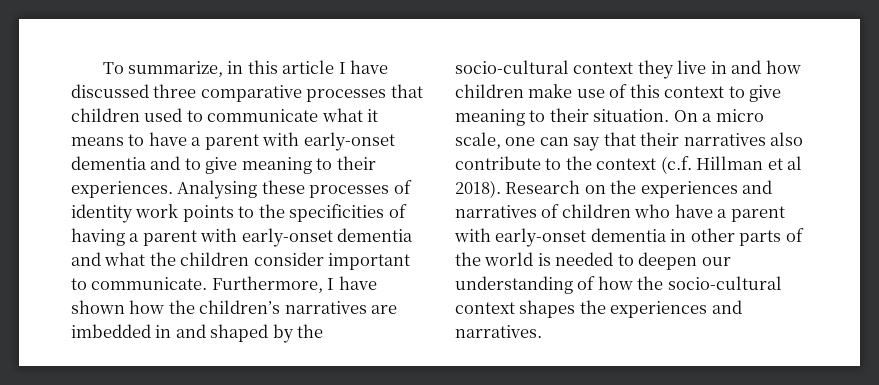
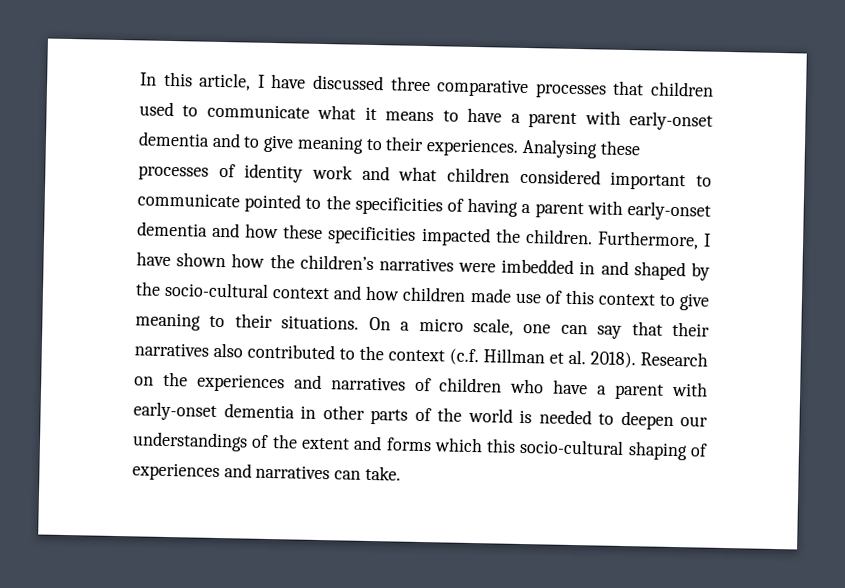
- To summarize, in this article I have discussed three comparative processes that children used to communicate what it means to have a parent with early-onset dementia and to give meaning to their experiences.
+ In this article, I have discussed three comparative processes that children used to communicate what it means to have a parent with early-onset dementia and to give meaning to their experiences.
- Analysing these processes of identity work points to the specificities of having a parent with early-onset dementia and what the children consider important to communicate.
+ Analysing these processes of identity work and what children considered important to communicate pointed to the specificities of having a parent with early-onset dementia and how these specificities impacted the children.
- Furthermore, I have shown how the children’s narratives are imbedded in and shaped by the socio-cultural context they live in and how children make use of this context to give meaning to their situation.
+ Furthermore, I have shown how the children’s narratives were imbedded in and shaped by the socio-cultural context and how children made use of this context to give meaning to their situations.
- On a micro scale, one can say that their narratives also contribute to the context (c.f. Hillman et al 2018).
+ On a micro scale, one can say that their narratives also contributed to the context (c.f. Hillman et al. 2018).
- Research on the experiences and narratives of children who have a parent with early-onset dementia in other parts of the world is needed to deepen our understanding of how the socio-cultural context shapes the experiences and narratives.
+ Research on the experiences and narratives of children who have a parent with early-onset dementia in other parts of the world is needed to deepen our understandings of the extent and forms which this socio-cultural shaping of experiences and narratives can take.

